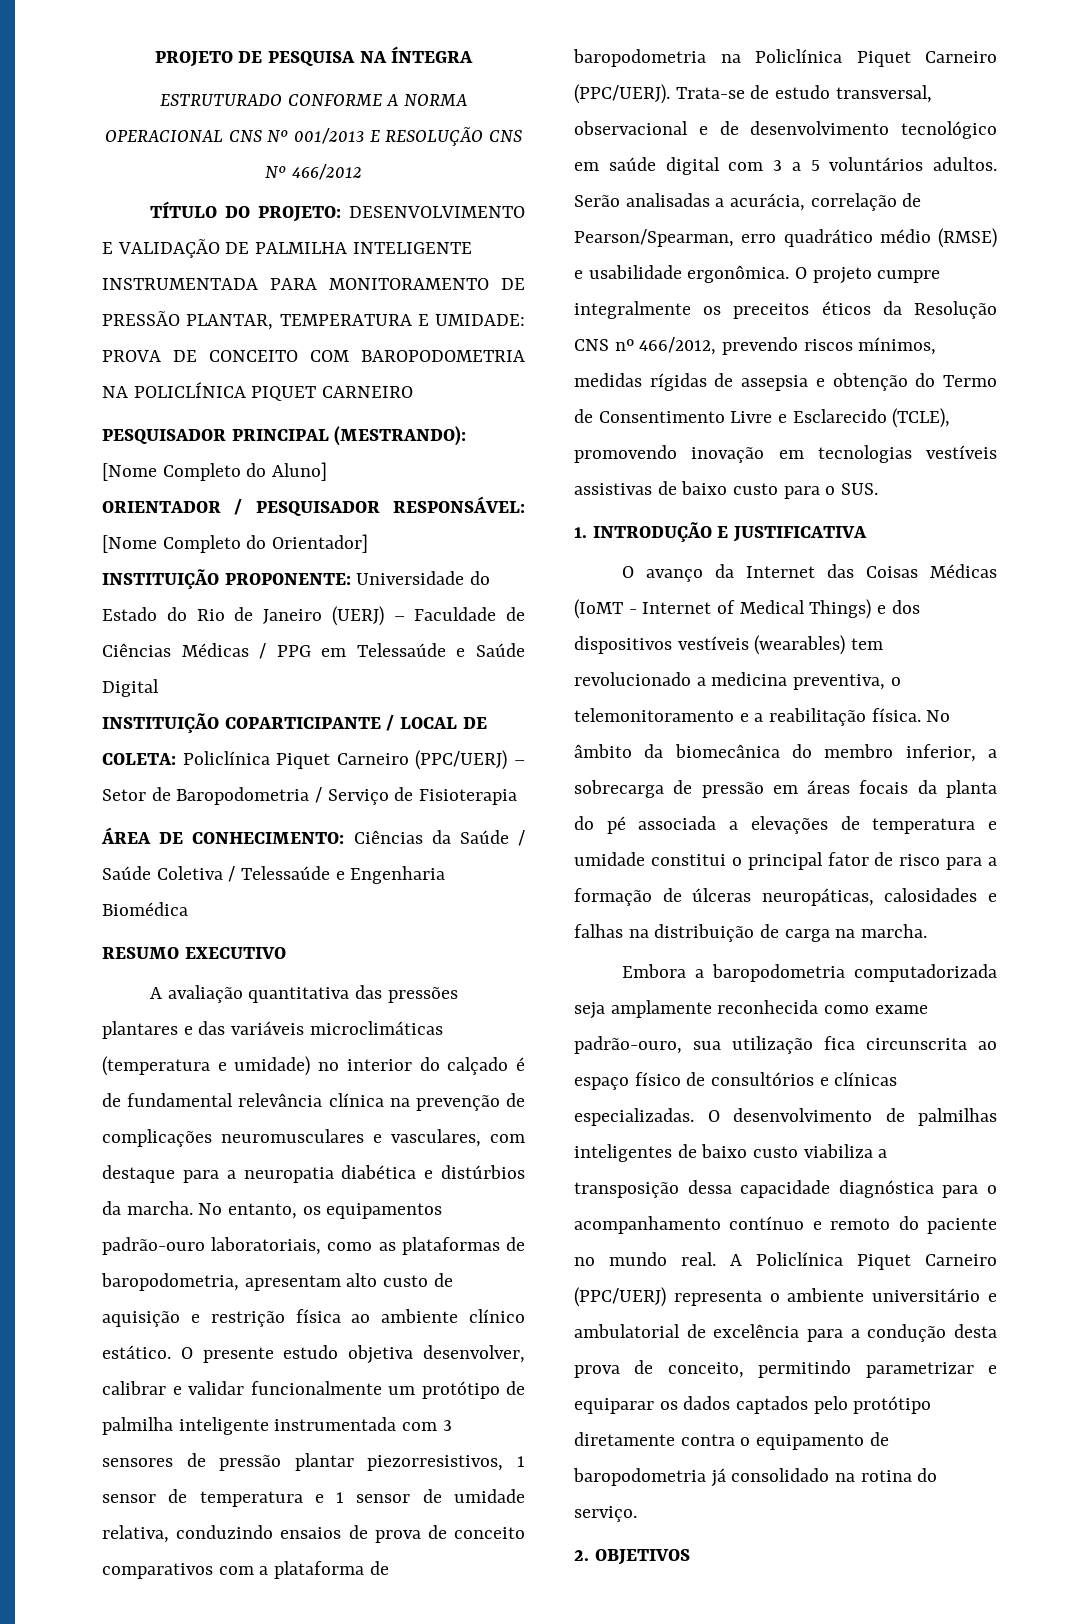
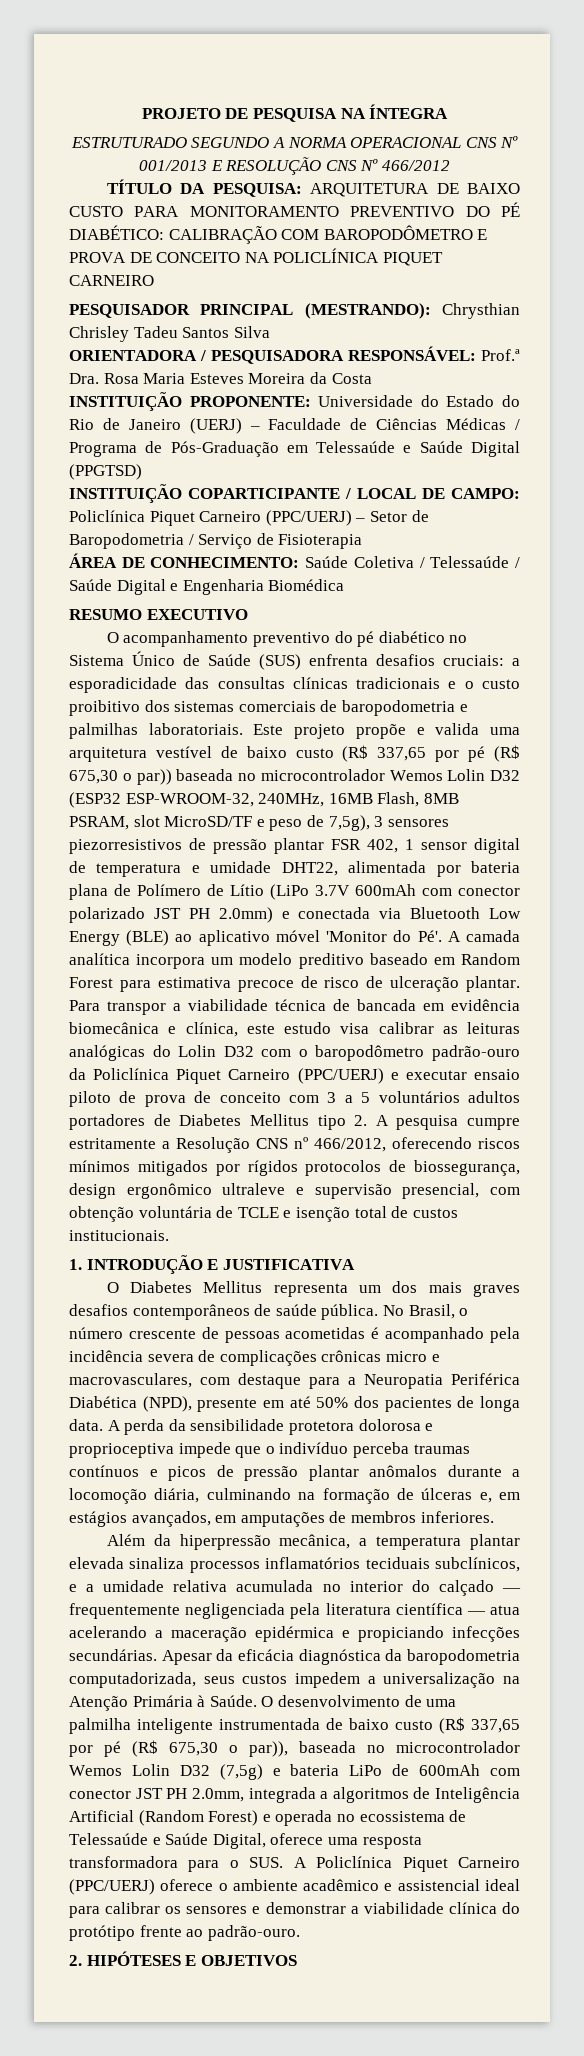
- ESTRUTURADO CONFORME A NORMA OPERACIONAL CNS Nº 001/2013 E RESOLUÇÃO CNS Nº 466/2012
+ ESTRUTURADO SEGUNDO A NORMA OPERACIONAL CNS Nº 001/2013 E RESOLUÇÃO CNS Nº 466/2012
- TÍTULO DO PROJETO: DESENVOLVIMENTO E VALIDAÇÃO DE PALMILHA INTELIGENTE INSTRUMENTADA PARA MONITORAMENTO DE PRESSÃO PLANTAR, TEMPERATURA E UMIDADE: PROVA DE CONCEITO COM BAROPODOMETRIA NA POLICLÍNICA PIQUET CARNEIRO
+ TÍTULO DA PESQUISA: ARQUITETURA DE BAIXO CUSTO PARA MONITORAMENTO PREVENTIVO DO PÉ DIABÉTICO: CALIBRAÇÃO COM BAROPODÔMETRO E PROVA DE CONCEITO NA POLICLÍNICA PIQUET CARNEIRO
- PESQUISADOR PRINCIPAL (MESTRANDO): [Nome Completo do Aluno]
- ORIENTADOR / PESQUISADOR RESPONSÁVEL: [Nome Completo do Orientador]
+ PESQUISADOR PRINCIPAL (MESTRANDO): Chrysthian Chrisley Tadeu Santos Silva
+ ORIENTADORA / PESQUISADORA RESPONSÁVEL: Prof.ª Dra. Rosa Maria Esteves Moreira da Costa
- INSTITUIÇÃO PROPONENTE: Universidade do Estado do Rio de Janeiro (UERJ) – Faculdade de Ciências Médicas / PPG em Telessaúde e Saúde Digital
+ INSTITUIÇÃO PROPONENTE: Universidade do Estado do Rio de Janeiro (UERJ) – Faculdade de Ciências Médicas / Programa de Pós-Graduação em Telessaúde e Saúde Digital (PPGTSD)
- INSTITUIÇÃO COPARTICIPANTE / LOCAL DE COLETA: Policlínica Piquet Carneiro (PPC/UERJ) – Setor de Baropodometria / Serviço de Fisioterapia
+ INSTITUIÇÃO COPARTICIPANTE / LOCAL DE CAMPO: Policlínica Piquet Carneiro (PPC/UERJ) – Setor de Baropodometria / Serviço de Fisioterapia
- ÁREA DE CONHECIMENTO: Ciências da Saúde / Saúde Coletiva / Telessaúde e Engenharia Biomédica
+ ÁREA DE CONHECIMENTO: Saúde Coletiva / Telessaúde / Saúde Digital e Engenharia Biomédica
- A avaliação quantitativa das pressões plantares e das variáveis microclimáticas (temperatura e umidade) no interior do calçado é de fundamental relevância clínica na prevenção de complicações neuromusculares e vasculares, com destaque para a neuropatia diabética e distúrbios da marcha. No entanto, os equipamentos padrão-ouro laboratoriais, como as plataformas de baropodometria, apresentam alto custo de aquisição e restrição física ao ambiente clínico estático. O presente estudo objetiva desenvolver, calibrar e validar funcionalmente um protótipo de palmilha inteligente instrumentada com 3 sensores de pressão plantar piezorresistivos, 1 sensor de temperatura e 1 sensor de umidade relativa, conduzindo ensaios de prova de conceito comparativos com a plataforma de baropodometria na Policlínica Piquet Carneiro (PPC/UERJ). Trata-se de estudo transversal, observacional e de desenvolvimento tecnológico em saúde digital com 3 a 5 voluntários adultos. Serão analisadas a acurácia, correlação de Pearson/Spearman, erro quadrático médio (RMSE) e usabilidade ergonômica. O projeto cumpre integralmente os preceitos éticos da Resolução CNS nº 466/2012, prevendo riscos mínimos, medidas rígidas de assepsia e obtenção do Termo de Consentimento Livre e Esclarecido (TCLE), promovendo inovação em tecnologias vestíveis assistivas de baixo custo para o SUS.
+ O acompanhamento preventivo do pé diabético no Sistema Único de Saúde (SUS) enfrenta desafios cruciais: a esporadicidade das consultas clínicas tradicionais e o custo proibitivo dos sistemas comerciais de baropodometria e palmilhas laboratoriais. Este projeto propõe e valida uma arquitetura vestível de baixo custo (R$ 337,65 por pé (R$ 675,30 o par)) baseada no microcontrolador Wemos Lolin D32 (ESP32 ESP-WROOM-32, 240MHz, 16MB Flash, 8MB PSRAM, slot MicroSD/TF e peso de 7,5g), 3 sensores piezorresistivos de pressão plantar FSR 402, 1 sensor digital de temperatura e umidade DHT22, alimentada por bateria plana de Polímero de Lítio (LiPo 3.7V 600mAh com conector polarizado JST PH 2.0mm) e conectada via Bluetooth Low Energy (BLE) ao aplicativo móvel 'Monitor do Pé'. A camada analítica incorpora um modelo preditivo baseado em Random Forest para estimativa precoce de risco de ulceração plantar. Para transpor a viabilidade técnica de bancada em evidência biomecânica e clínica, este estudo visa calibrar as leituras analógicas do Lolin D32 com o baropodômetro padrão-ouro da Policlínica Piquet Carneiro (PPC/UERJ) e executar ensaio piloto de prova de conceito com 3 a 5 voluntários adultos portadores de Diabetes Mellitus tipo 2. A pesquisa cumpre estritamente a Resolução CNS nº 466/2012, oferecendo riscos mínimos mitigados por rígidos protocolos de biossegurança, design ergonômico ultraleve e supervisão presencial, com obtenção voluntária de TCLE e isenção total de custos institucionais.
- O avanço da Internet das Coisas Médicas (IoMT - Internet of Medical Things) e dos dispositivos vestíveis (wearables) tem revolucionado a medicina preventiva, o telemonitoramento e a reabilitação física. No âmbito da biomecânica do membro inferior, a sobrecarga de pressão em áreas focais da planta do pé associada a elevações de temperatura e umidade constitui o principal fator de risco para a formação de úlceras neuropáticas, calosidades e falhas na distribuição de carga na marcha.
- Embora a baropodometria computadorizada seja amplamente reconhecida como exame padrão-ouro, sua utilização fica circunscrita ao espaço físico de consultórios e clínicas especializadas. O desenvolvimento de palmilhas inteligentes de baixo custo viabiliza a transposição dessa capacidade diagnóstica para o acompanhamento contínuo e remoto do paciente no mundo real. A Policlínica Piquet Carneiro (PPC/UERJ) representa o ambiente universitário e ambulatorial de excelência para a condução desta prova de conceito, permitindo parametrizar e equiparar os dados captados pelo protótipo diretamente contra o equipamento de baropodometria já consolidado na rotina do serviço.
- 2. OBJETIVOS
+ O Diabetes Mellitus representa um dos mais graves desafios contemporâneos de saúde pública. No Brasil, o número crescente de pessoas acometidas é acompanhado pela incidência severa de complicações crônicas micro e macrovasculares, com destaque para a Neuropatia Periférica Diabética (NPD), presente em até 50% dos pacientes de longa data. A perda da sensibilidade protetora dolorosa e proprioceptiva impede que o indivíduo perceba traumas contínuos e picos de pressão plantar anômalos durante a locomoção diária, culminando na formação de úlceras e, em estágios avançados, em amputações de membros inferiores.
+ Além da hiperpressão mecânica, a temperatura plantar elevada sinaliza processos inflamatórios teciduais subclínicos, e a umidade relativa acumulada no interior do calçado — frequentemente negligenciada pela literatura científica — atua acelerando a maceração epidérmica e propiciando infecções secundárias. Apesar da eficácia diagnóstica da baropodometria computadorizada, seus custos impedem a universalização na Atenção Primária à Saúde. O desenvolvimento de uma palmilha inteligente instrumentada de baixo custo (R$ 337,65 por pé (R$ 675,30 o par)), baseada no microcontrolador Wemos Lolin D32 (7,5g) e bateria LiPo de 600mAh com conector JST PH 2.0mm, integrada a algoritmos de Inteligência Artificial (Random Forest) e operada no ecossistema de Telessaúde e Saúde Digital, oferece uma resposta transformadora para o SUS. A Policlínica Piquet Carneiro (PPC/UERJ) oferece o ambiente acadêmico e assistencial ideal para calibrar os sensores e demonstrar a viabilidade clínica do protótipo frente ao padrão-ouro.
+ 2. HIPÓTESES E OBJETIVOS

